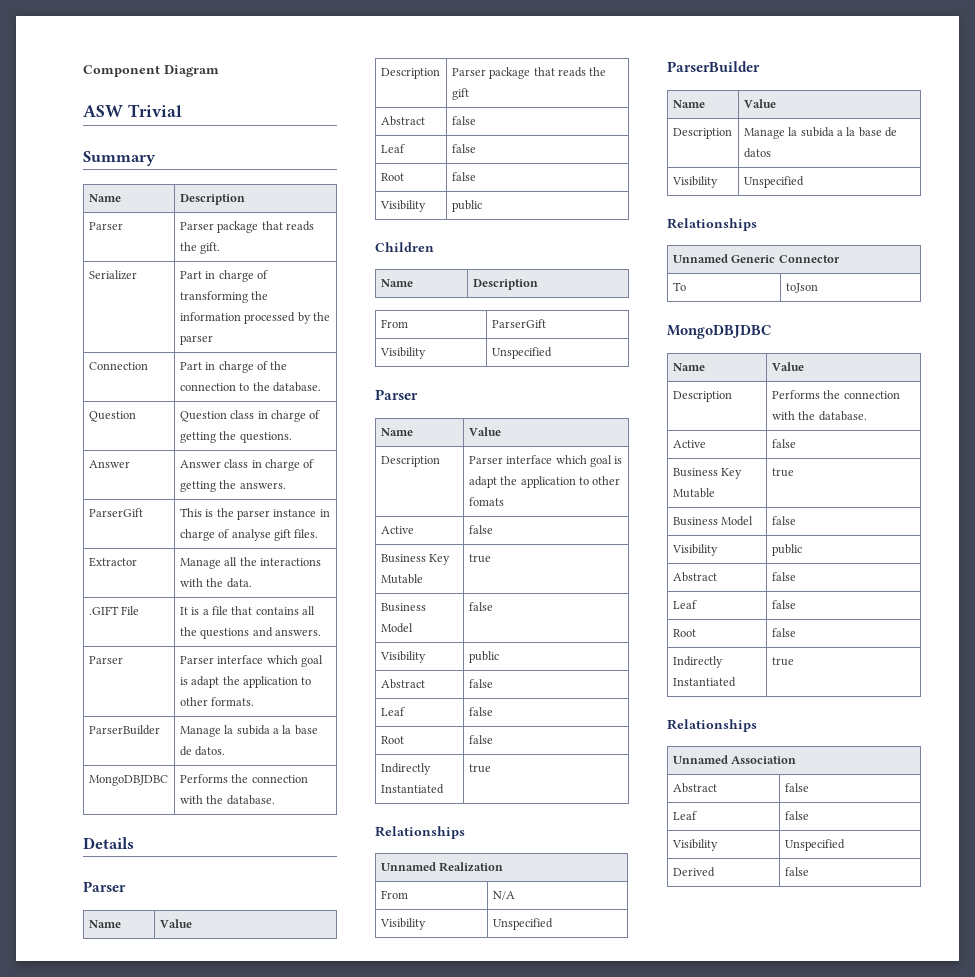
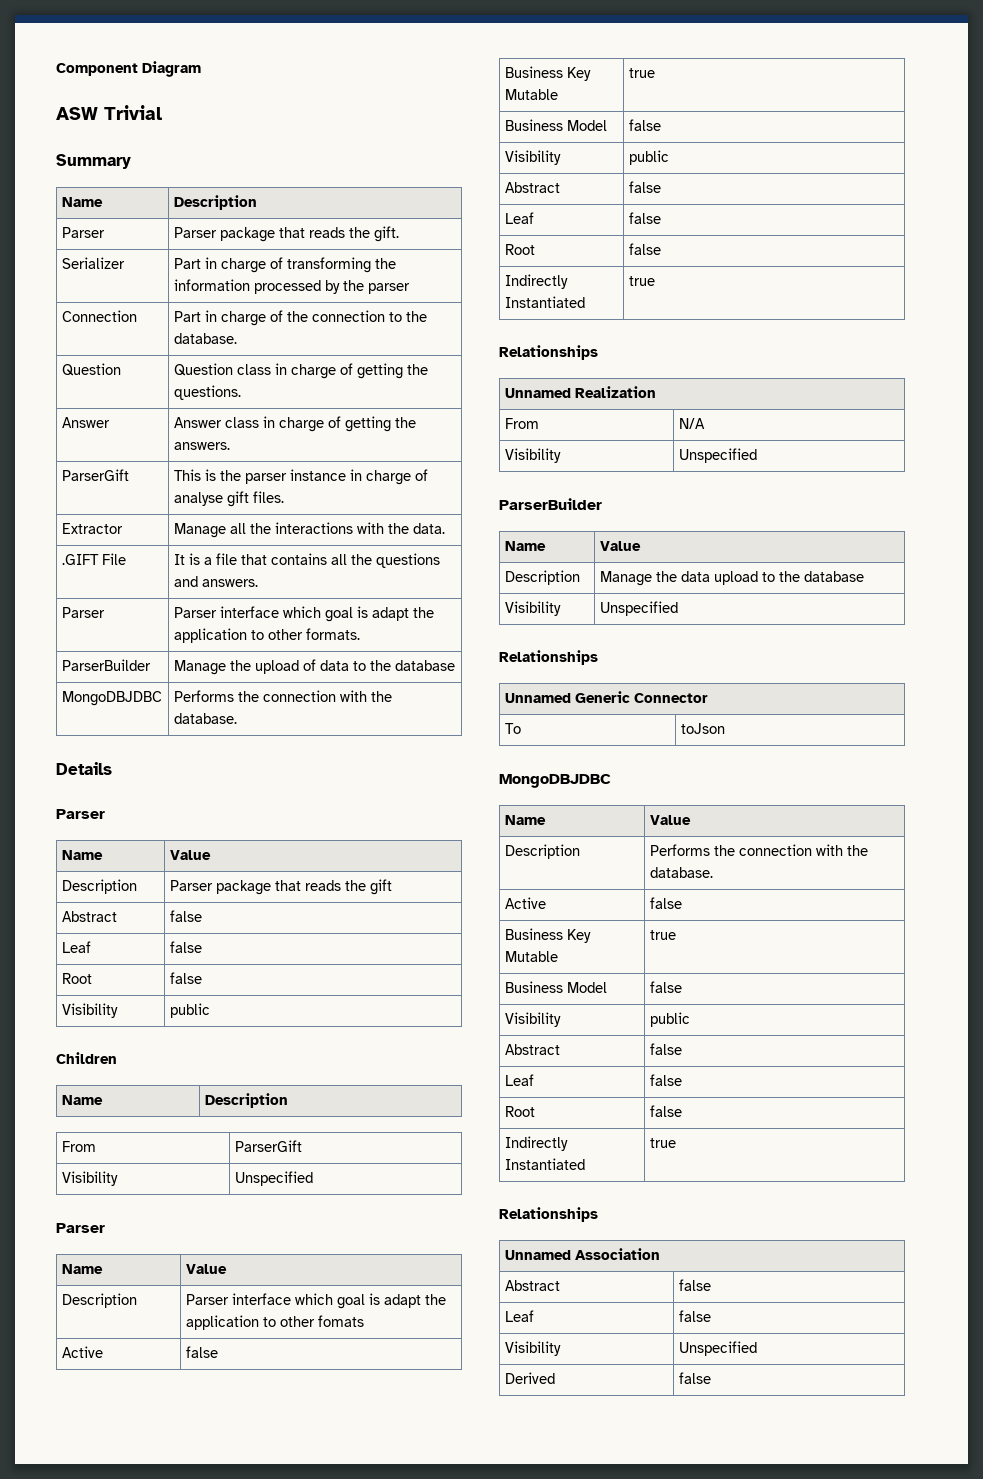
- ParserBuilder | Manage la subida a la base de datos.
+ ParserBuilder | Manage the upload of data to the database
- Description | Manage la subida a la base de datos
+ Description | Manage the data upload to the database

